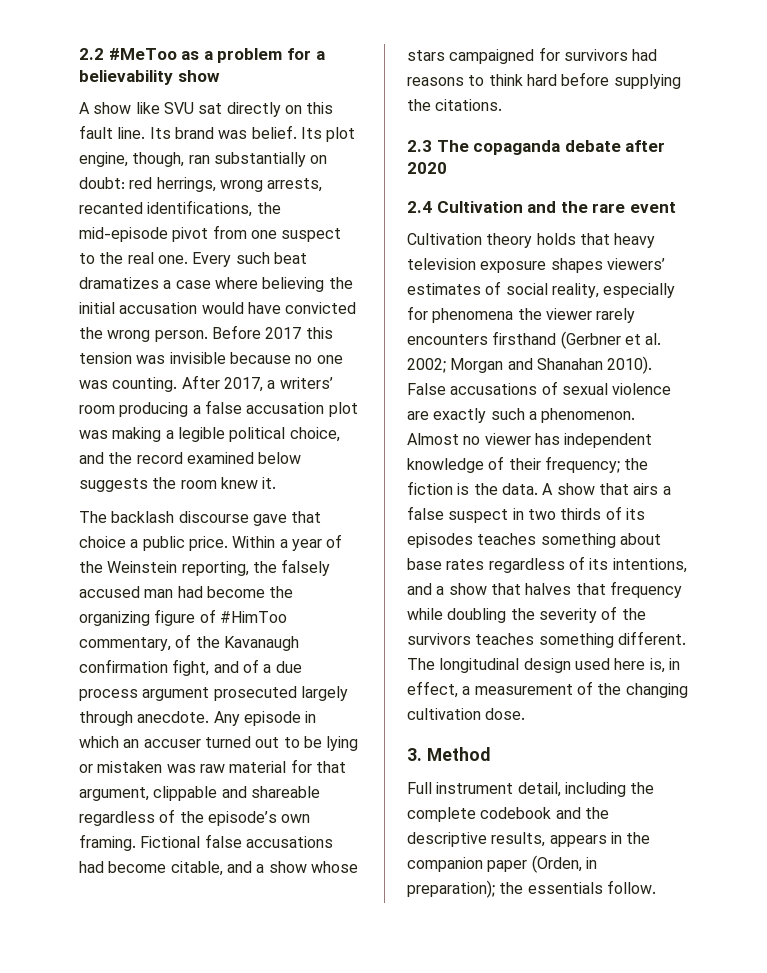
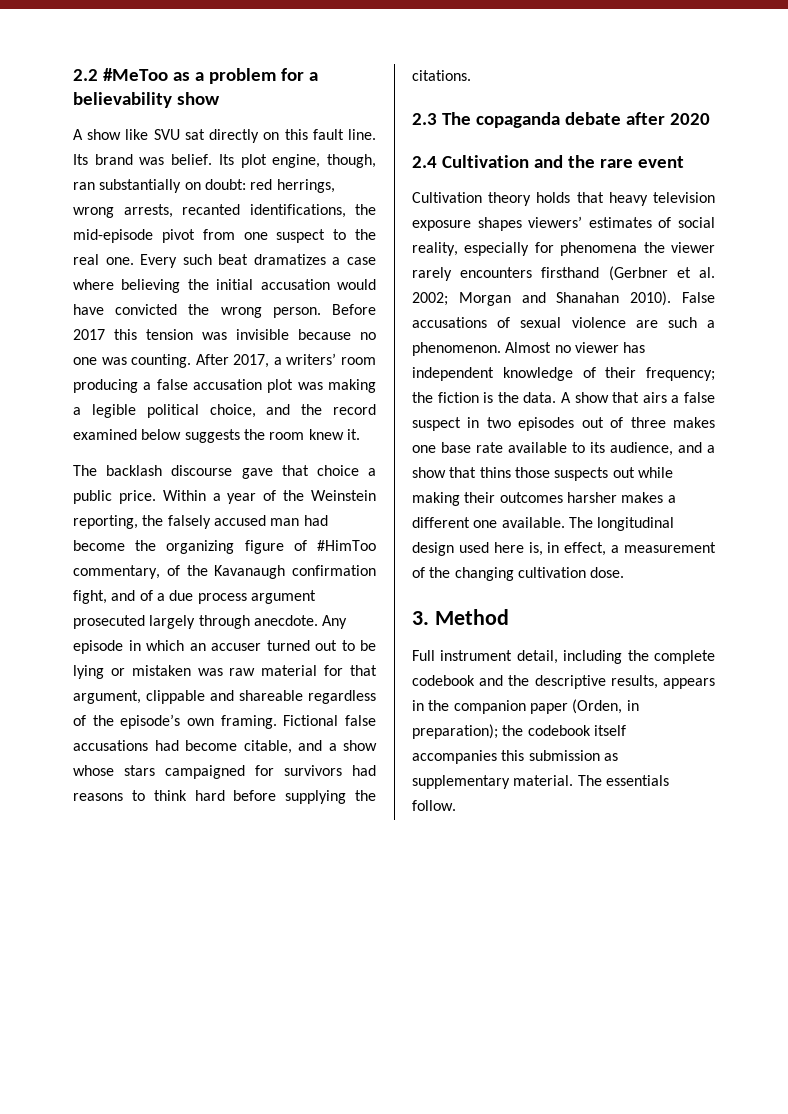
- False accusations of sexual violence are exactly such a phenomenon.
+ False accusations of sexual violence are such a phenomenon.
- A show that airs a false suspect in two thirds of its episodes teaches something about base rates regardless of its intentions, and a show that halves that frequency while doubling the severity of the survivors teaches something different.
+ A show that airs a false suspect in two episodes out of three makes one base rate available to its audience, and a show that thins those suspects out while making their outcomes harsher makes a different one available.
- Full instrument detail, including the complete codebook and the descriptive results, appears in the companion paper (Orden, in preparation); the essentials follow.
+ Full instrument detail, including the complete codebook and the descriptive results, appears in the companion paper (Orden, in preparation); the codebook itself accompanies this submission as supplementary material. The essentials follow.

